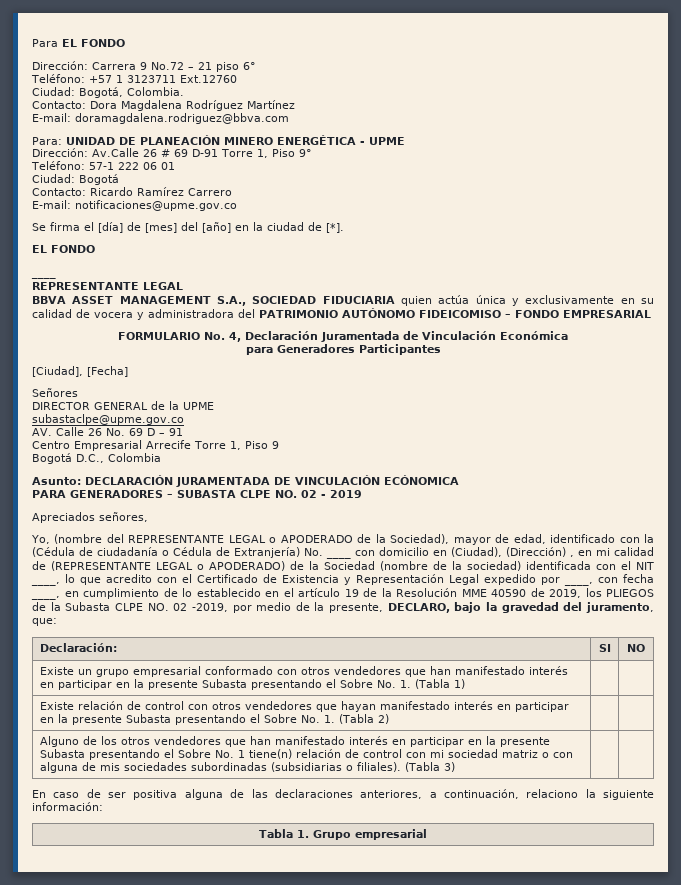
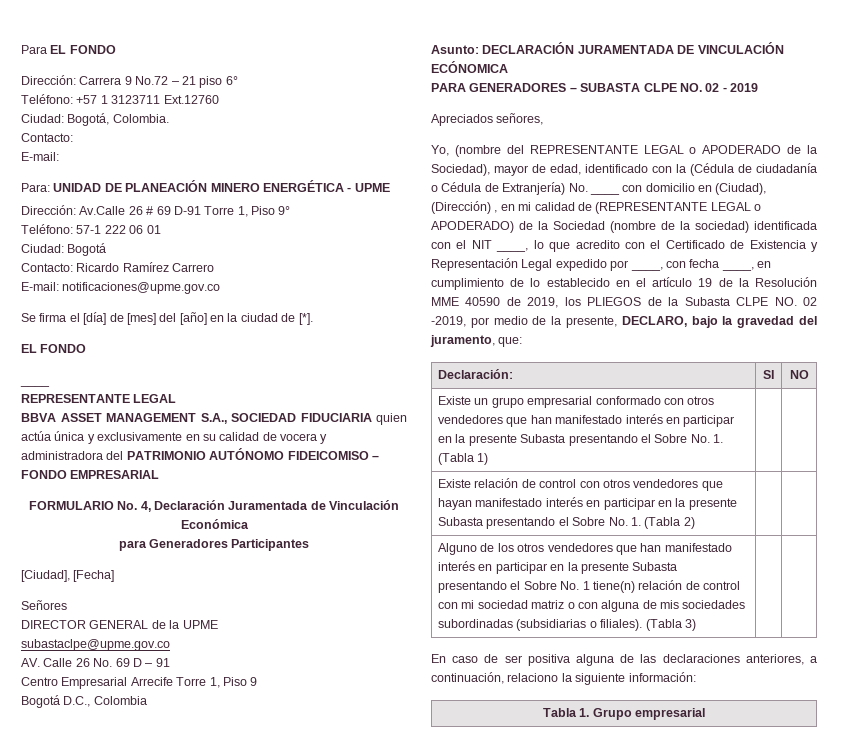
  Ciudad: Bogotá, Colombia.
- Contacto: Dora Magdalena Rodríguez Martínez
- E-mail: doramagdalena.rodriguez@bbva.com
+ Contacto:
+ E-mail:

